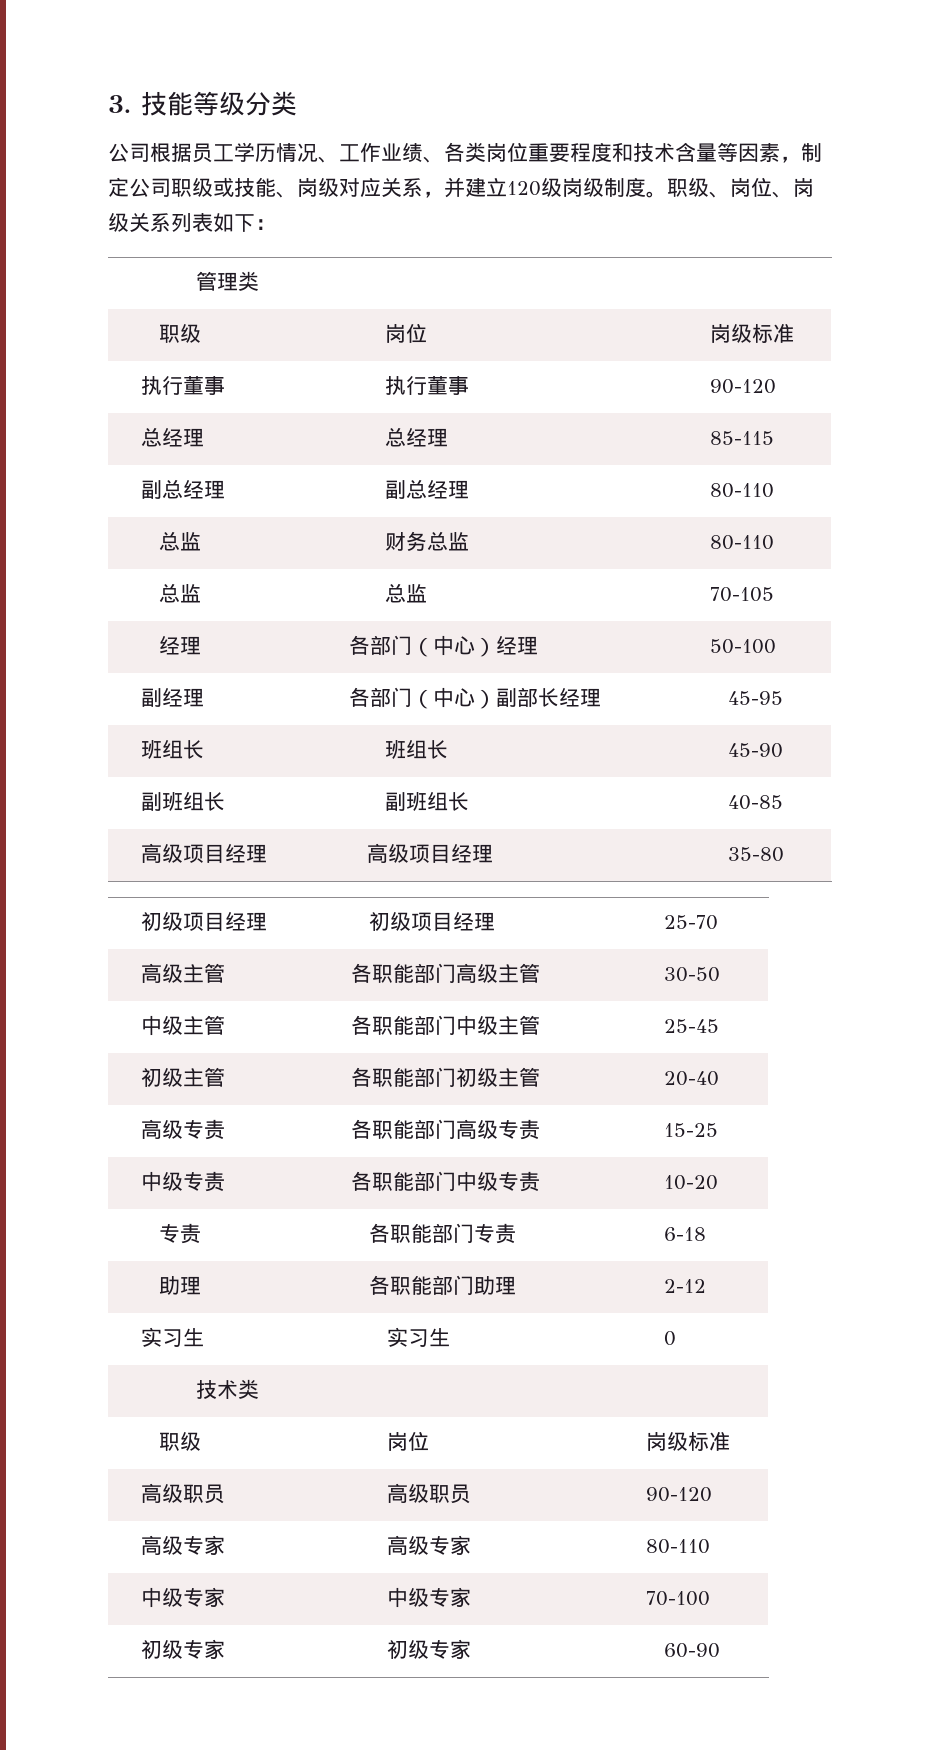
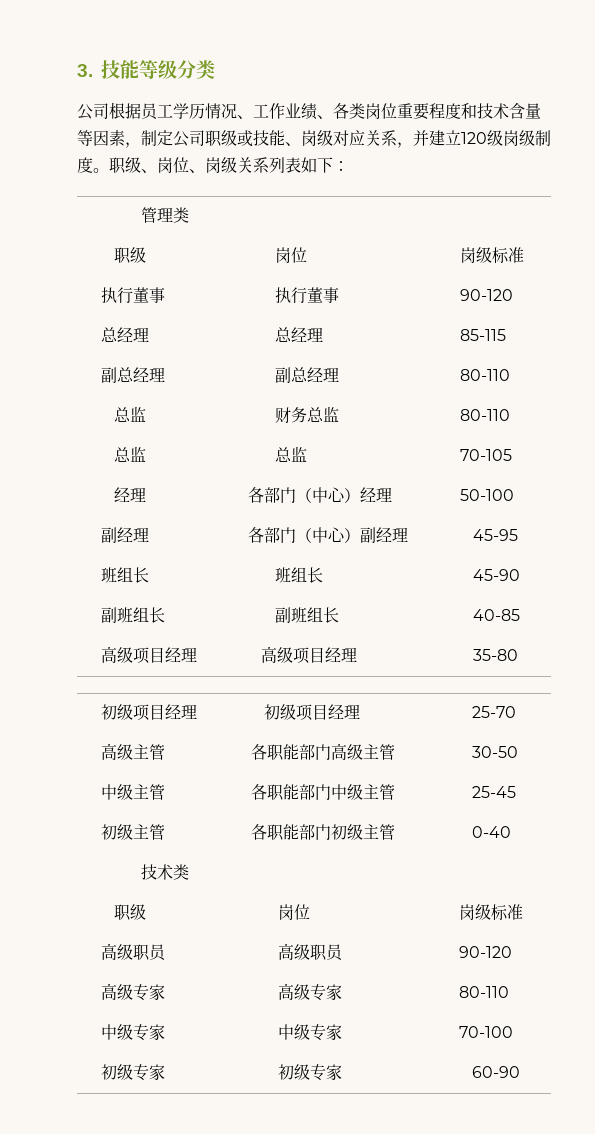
- 副经理 | 各部门（中心）副部长经理 | 45-95
+ 副经理 | 各部门（中心）副经理 | 45-95
- 初级主管 | 各职能部门初级主管 | 20-40
- 高级专责 | 各职能部门高级专责 | 15-25
- 中级专责 | 各职能部门中级专责 | 10-20
- 专责 | 各职能部门专责 | 6-18
- 助理 | 各职能部门助理 | 2-12
- 实习生 | 实习生 | 0
+ 初级主管 | 各职能部门初级主管 | 0-40

